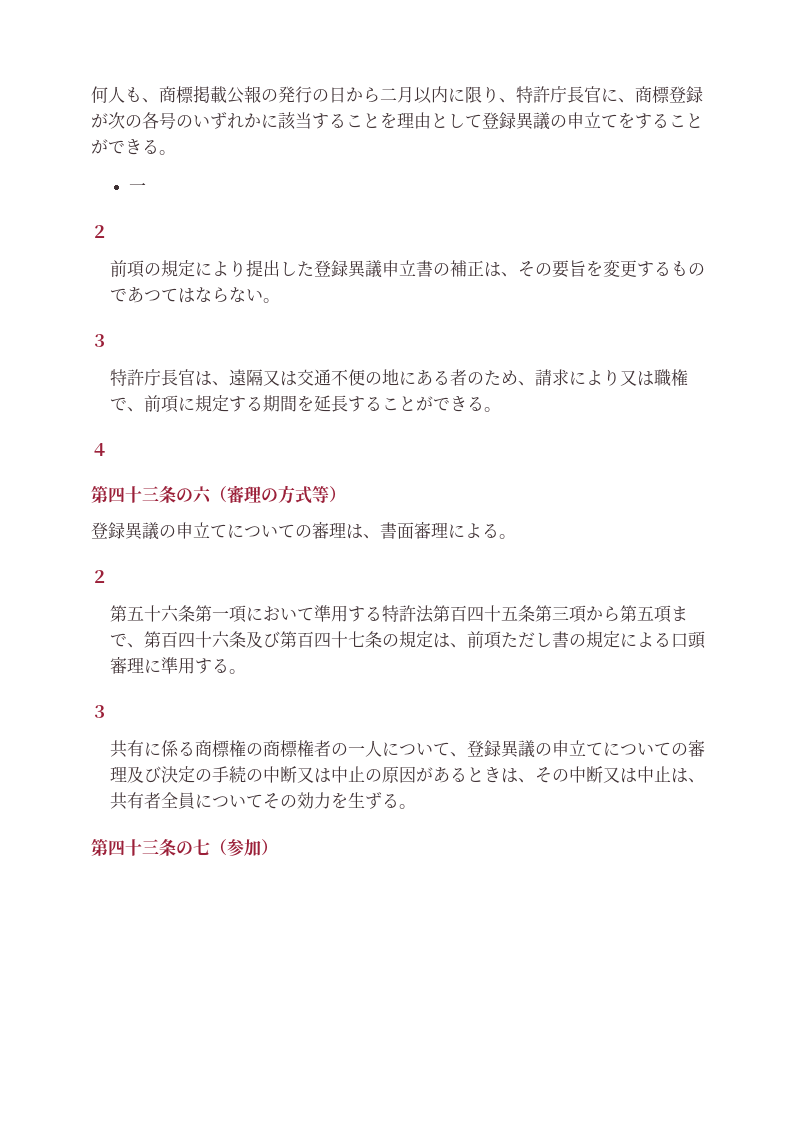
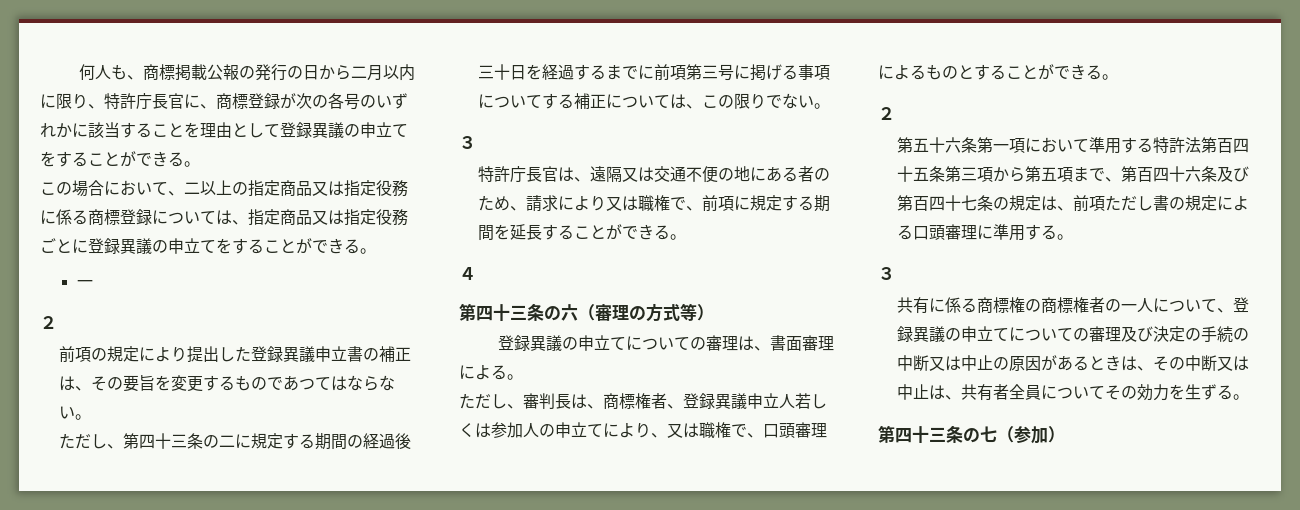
+ この場合において、二以上の指定商品又は指定役務に係る商標登録については、指定商品又は指定役務ごとに登録異議の申立てをすることができる。
+ ただし、第四十三条の二に規定する期間の経過後三十日を経過するまでに前項第三号に掲げる事項についてする補正については、この限りでない。
+ ただし、審判長は、商標権者、登録異議申立人若しくは参加人の申立てにより、又は職権で、口頭審理によるものとすることができる。

